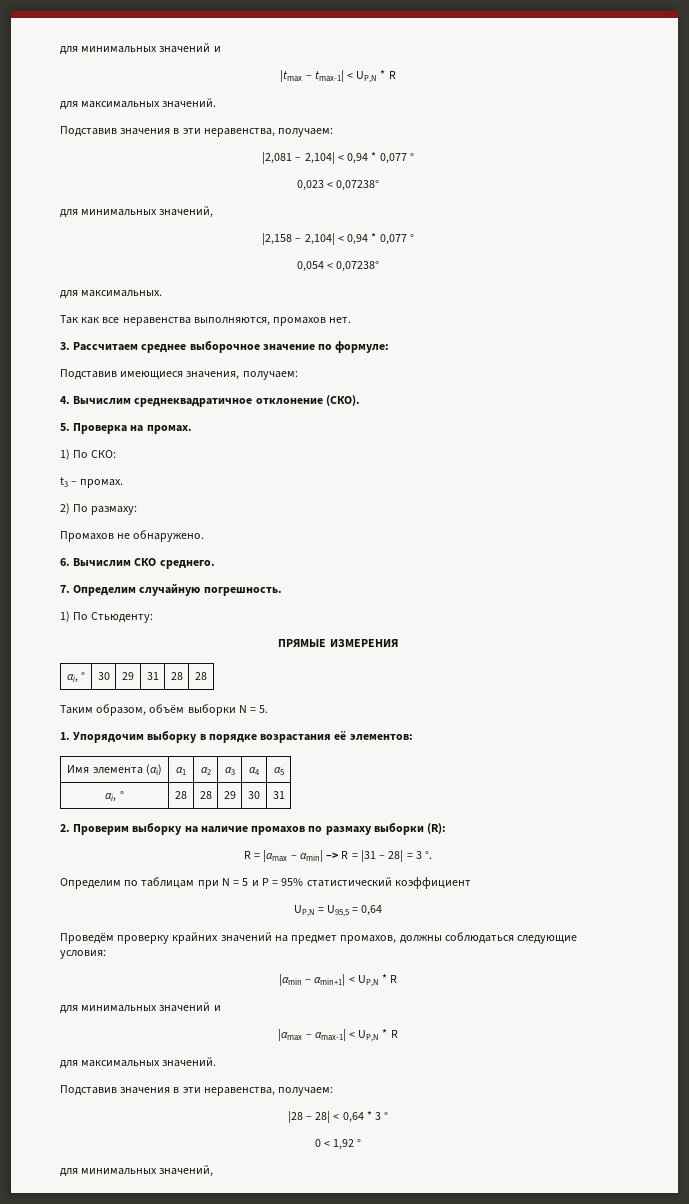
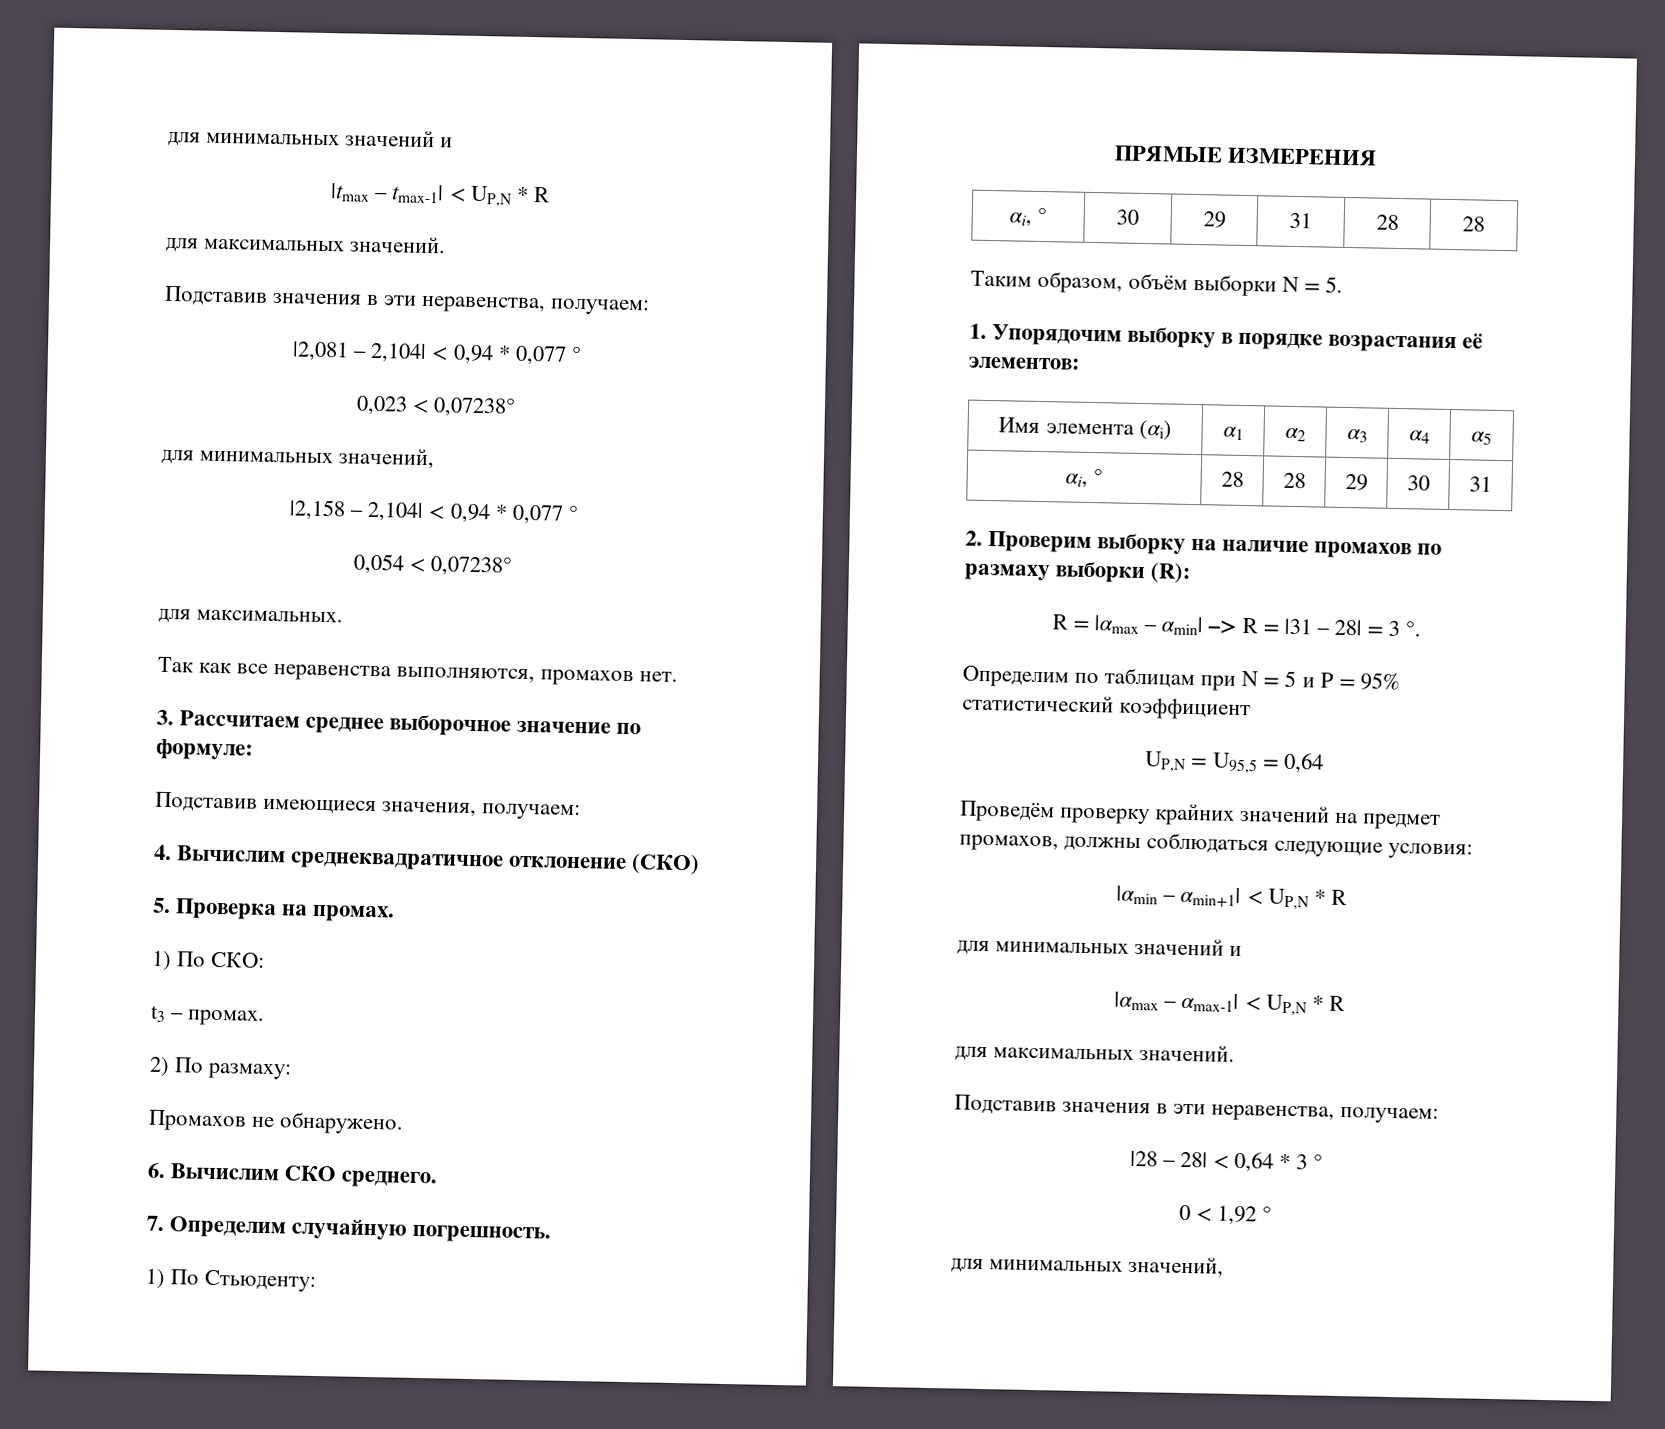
- 4. Вычислим среднеквадратичное отклонение (СКО).
+ 4. Вычислим среднеквадратичное отклонение (СКО)

